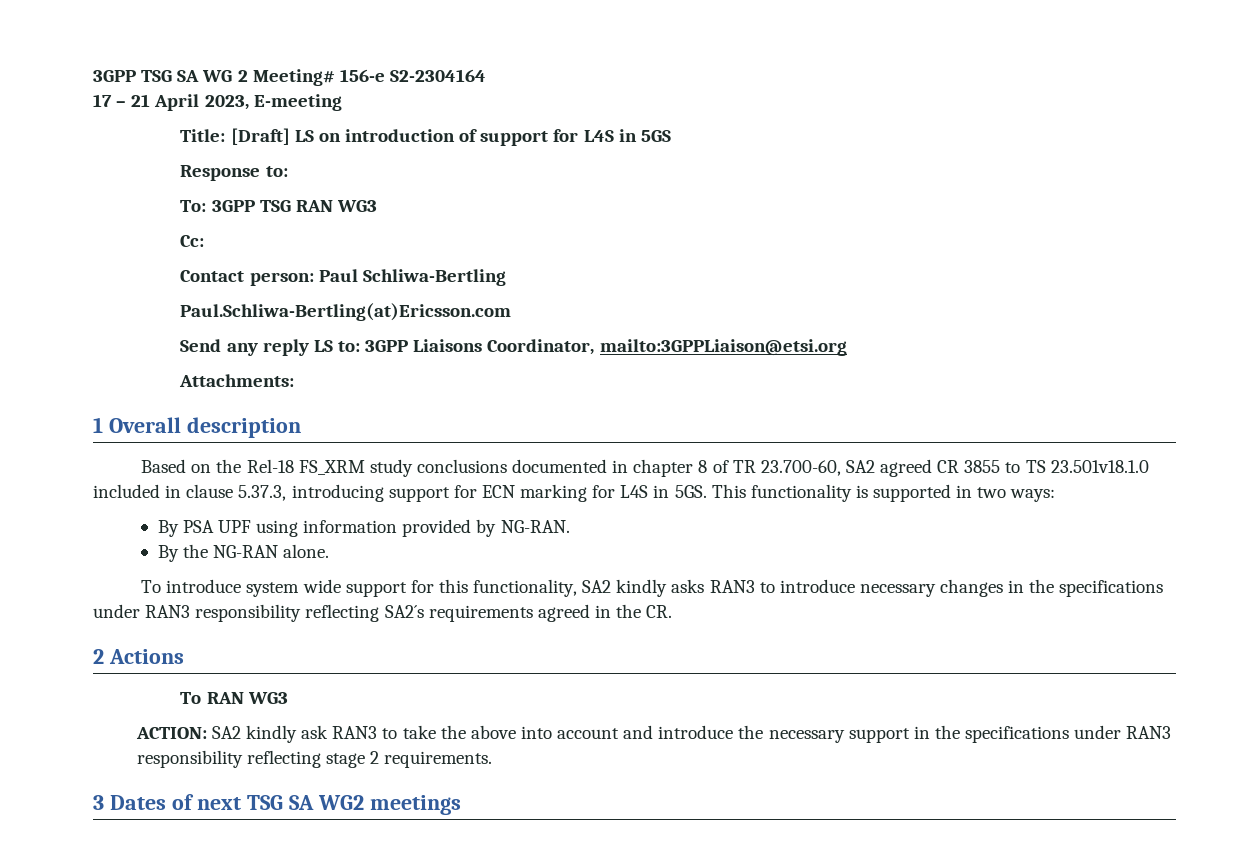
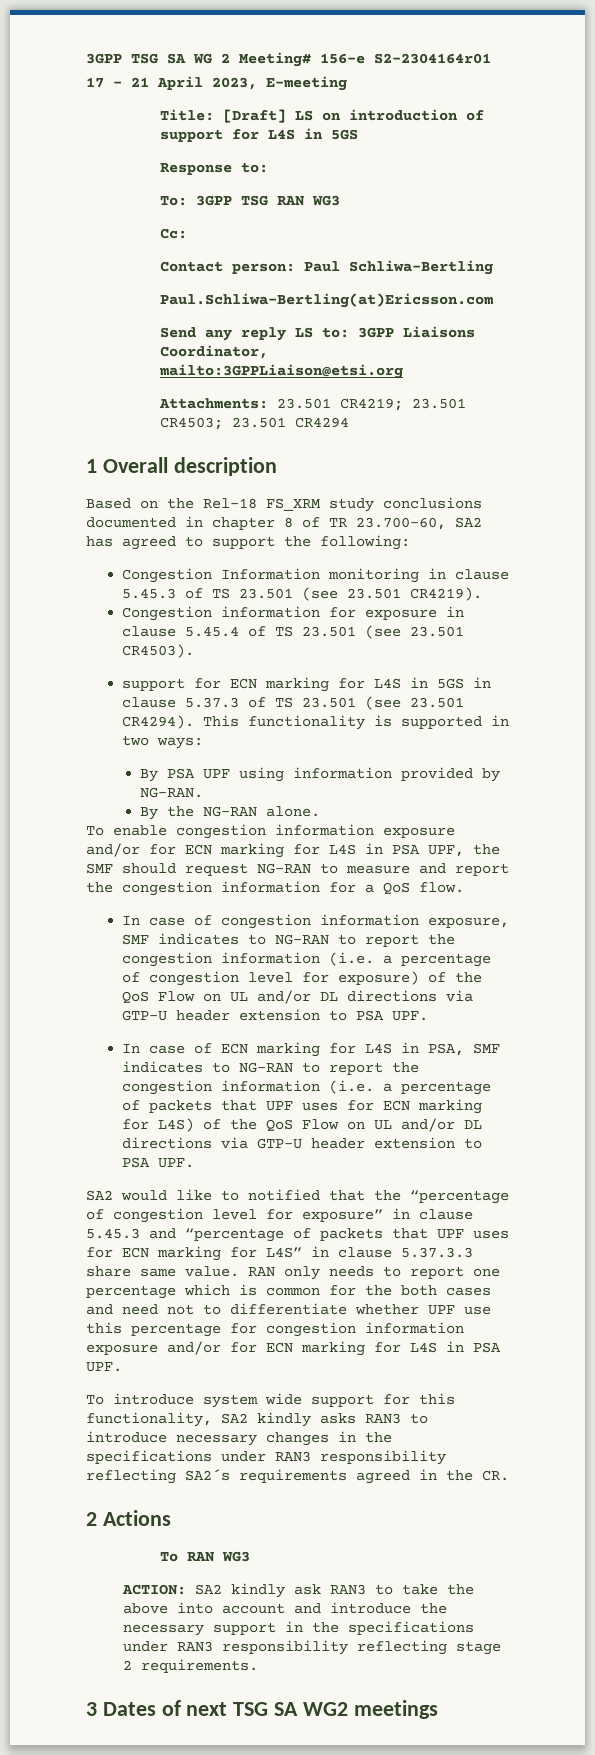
- 3GPP TSG SA WG 2 Meeting# 156-e S2-2304164
+ 3GPP TSG SA WG 2 Meeting# 156-e S2-2304164r01
- Attachments:
+ Attachments: 23.501 CR4219; 23.501 CR4503; 23.501 CR4294
- Based on the Rel-18 FS_XRM study conclusions documented in chapter 8 of TR 23.700-60, SA2 agreed CR 3855 to TS 23.501v18.1.0 included in clause 5.37.3, introducing support for ECN marking for L4S in 5GS.
+ Based on the Rel-18 FS_XRM study conclusions documented in chapter 8 of TR 23.700-60, SA2 has agreed to support the following:
+ Congestion Information monitoring in clause 5.45.3 of TS 23.501 (see 23.501 CR4219).
+ Congestion information for exposure in clause 5.45.4 of TS 23.501 (see 23.501 CR4503).
+ support for ECN marking for L4S in 5GS in clause 5.37.3 of TS 23.501 (see 23.501 CR4294).
+ To enable congestion information exposure and/or for ECN marking for L4S in PSA UPF, the SMF should request NG-RAN to measure and report the congestion information for a QoS flow.
+ In case of congestion information exposure, SMF indicates to NG-RAN to report the congestion information (i.e. a percentage of congestion level for exposure) of the QoS Flow on UL and/or DL directions via GTP-U header extension to PSA UPF.
+ In case of ECN marking for L4S in PSA, SMF indicates to NG-RAN to report the congestion information (i.e. a percentage of packets that UPF uses for ECN marking for L4S) of the QoS Flow on UL and/or DL directions via GTP-U header extension to PSA UPF.
+ SA2 would like to notified that the “percentage of congestion level for exposure” in clause 5.45.3 and “percentage of packets that UPF uses for ECN marking for L4S” in clause 5.37.3.3 share same value. RAN only needs to report one percentage which is common for the both cases and need not to differentiate whether UPF use this percentage for congestion information exposure and/or for ECN marking for L4S in PSA UPF.

